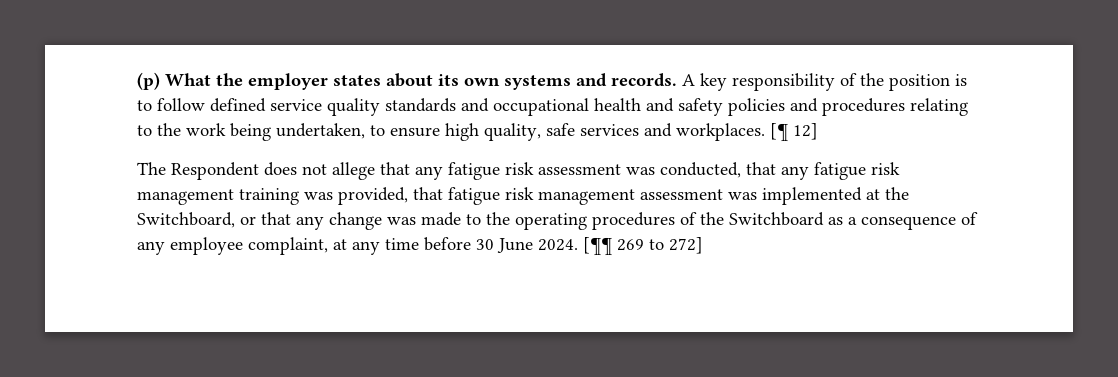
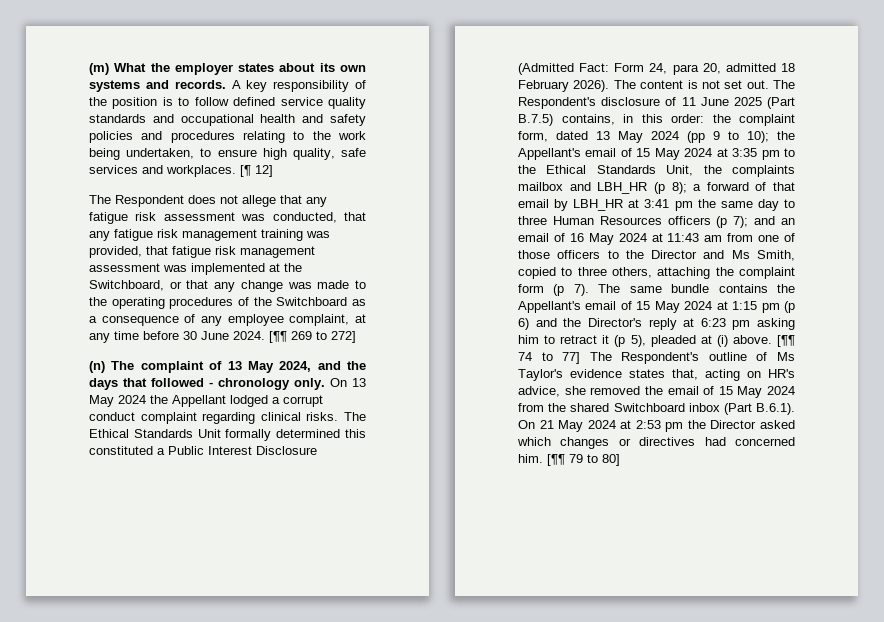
- (p) What the employer states about its own systems and records.
+ (m) What the employer states about its own systems and records.
+ (n) The complaint of 13 May 2024, and the days that followed - chronology only. On 13 May 2024 the Appellant lodged a corrupt conduct complaint regarding clinical risks. The Ethical Standards Unit formally determined this constituted a Public Interest Disclosure (Admitted Fact: Form 24, para 20, admitted 18 February 2026). The content is not set out. The Respondent's disclosure of 11 June 2025 (Part B.7.5) contains, in this order: the complaint form, dated 13 May 2024 (pp 9 to 10); the Appellant's email of 15 May 2024 at 3:35 pm to the Ethical Standards Unit, the complaints mailbox and LBH_HR (p 8); a forward of that email by LBH_HR at 3:41 pm the same day to three Human Resources officers (p 7); and an email of 16 May 2024 at 11:43 am from one of those officers to the Director and Ms Smith, copied to three others, attaching the complaint form (p 7). The same bundle contains the Appellant's email of 15 May 2024 at 1:15 pm (p 6) and the Director's reply at 6:23 pm asking him to retract it (p 5), pleaded at (i) above. [¶¶ 74 to 77] The Respondent's outline of Ms Taylor's evidence states that, acting on HR's advice, she removed the email of 15 May 2024 from the shared Switchboard inbox (Part B.6.1). On 21 May 2024 at 2:53 pm the Director asked which changes or directives had concerned him. [¶¶ 79 to 80]

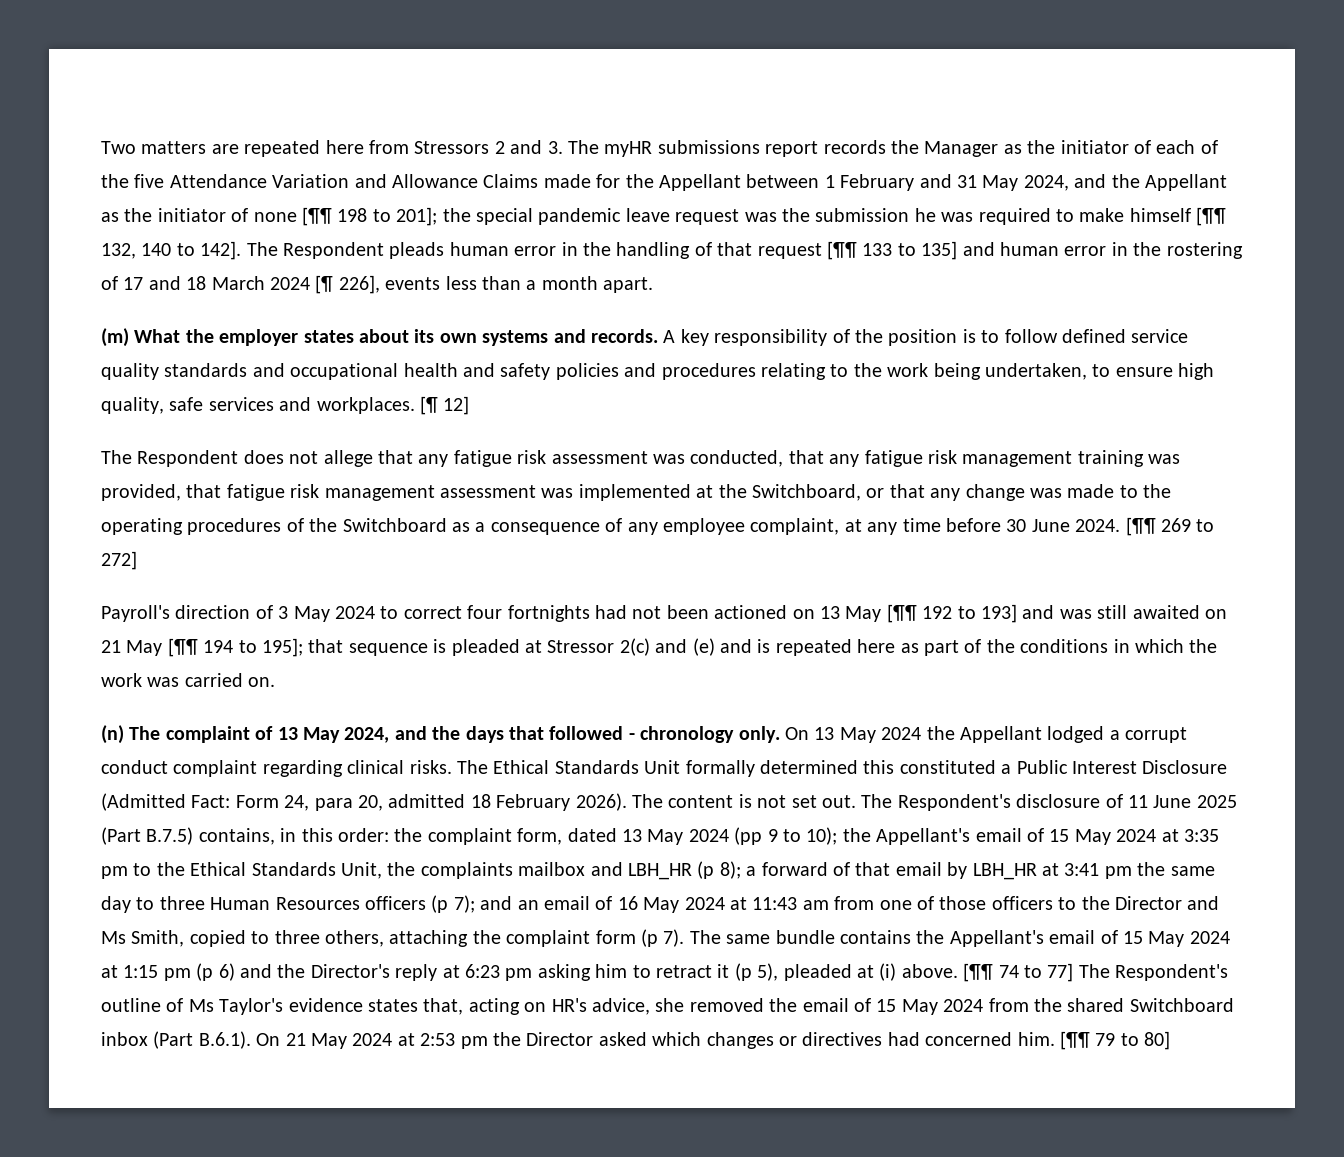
+ Two matters are repeated here from Stressors 2 and 3. The myHR submissions report records the Manager as the initiator of each of the five Attendance Variation and Allowance Claims made for the Appellant between 1 February and 31 May 2024, and the Appellant as the initiator of none [¶¶ 198 to 201]; the special pandemic leave request was the submission he was required to make himself [¶¶ 132, 140 to 142]. The Respondent pleads human error in the handling of that request [¶¶ 133 to 135] and human error in the rostering of 17 and 18 March 2024 [¶ 226], events less than a month apart.
+ Payroll's direction of 3 May 2024 to correct four fortnights had not been actioned on 13 May [¶¶ 192 to 193] and was still awaited on 21 May [¶¶ 194 to 195]; that sequence is pleaded at Stressor 2(c) and (e) and is repeated here as part of the conditions in which the work was carried on.

